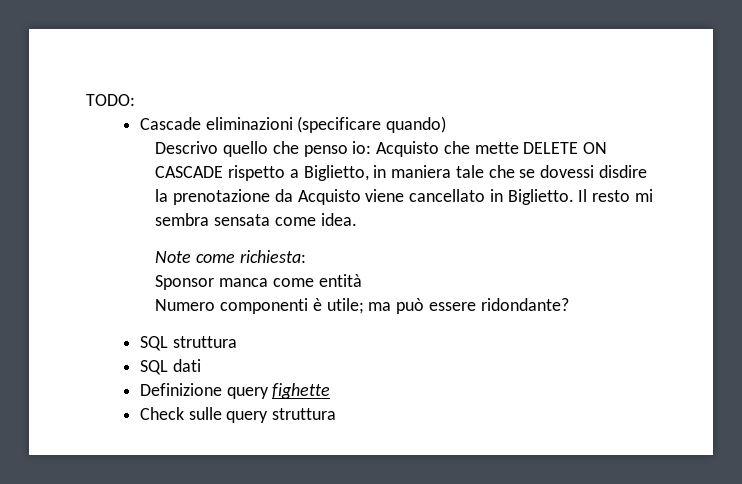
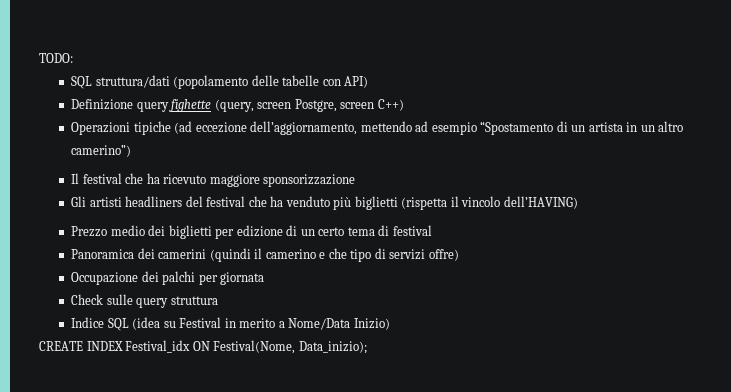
- Cascade eliminazioni (specificare quando)
- Descrivo quello che penso io: Acquisto che mette DELETE ON CASCADE rispetto a Biglietto, in maniera tale che se dovessi disdire la prenotazione da Acquisto viene cancellato in Biglietto. Il resto mi sembra sensata come idea.
- Note come richiesta:
- Sponsor manca come entità
- Numero componenti è utile; ma può essere ridondante?
- SQL struttura
- SQL dati
- Definizione query fighette
+ SQL struttura/dati (popolamento delle tabelle con API)
+ Definizione query fighette (query, screen Postgre, screen C++)
+ Operazioni tipiche (ad eccezione dell’aggiornamento, mettendo ad esempio “Spostamento di un artista in un altro camerino”)
+ Il festival che ha ricevuto maggiore sponsorizzazione
+ Gli artisti headliners del festival che ha venduto più biglietti (rispetta il vincolo dell’HAVING)
+ Prezzo medio dei biglietti per edizione di un certo tema di festival
+ Panoramica dei camerini (quindi il camerino e che tipo di servizi offre)
+ Occupazione dei palchi per giornata
  Check sulle query struttura
+ Indice SQL (idea su Festival in merito a Nome/Data Inizio)
+ CREATE INDEX Festival_idx ON Festival(Nome, Data_inizio);

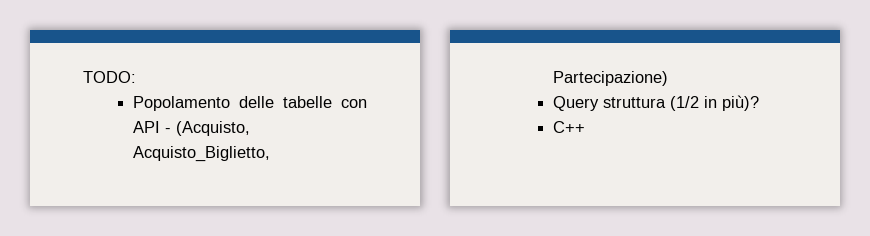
- SQL struttura/dati (popolamento delle tabelle con API)
- Definizione query fighette (query, screen Postgre, screen C++)
- Operazioni tipiche (ad eccezione dell’aggiornamento, mettendo ad esempio “Spostamento di un artista in un altro camerino”)
- Il festival che ha ricevuto maggiore sponsorizzazione
- Gli artisti headliners del festival che ha venduto più biglietti (rispetta il vincolo dell’HAVING)
- Prezzo medio dei biglietti per edizione di un certo tema di festival
- Panoramica dei camerini (quindi il camerino e che tipo di servizi offre)
- Occupazione dei palchi per giornata
- Check sulle query struttura
- Indice SQL (idea su Festival in merito a Nome/Data Inizio)
- CREATE INDEX Festival_idx ON Festival(Nome, Data_inizio);
+ Popolamento delle tabelle con API - (Acquisto, Acquisto_Biglietto, Partecipazione)
+ Query struttura (1/2 in più)?
+ C++

